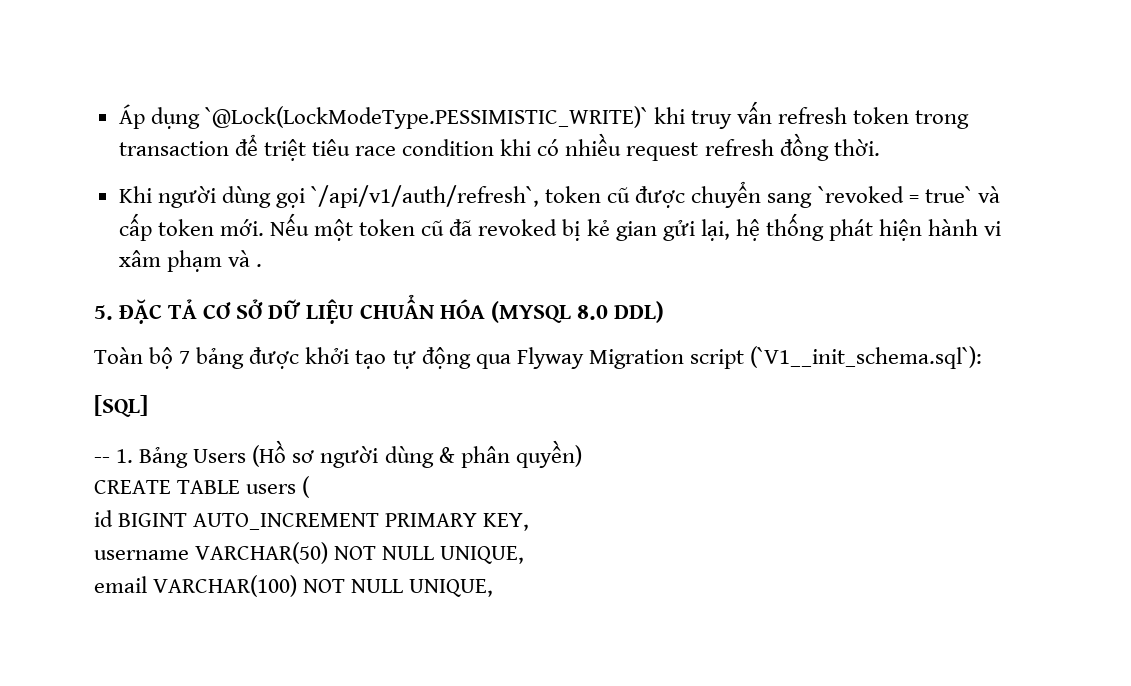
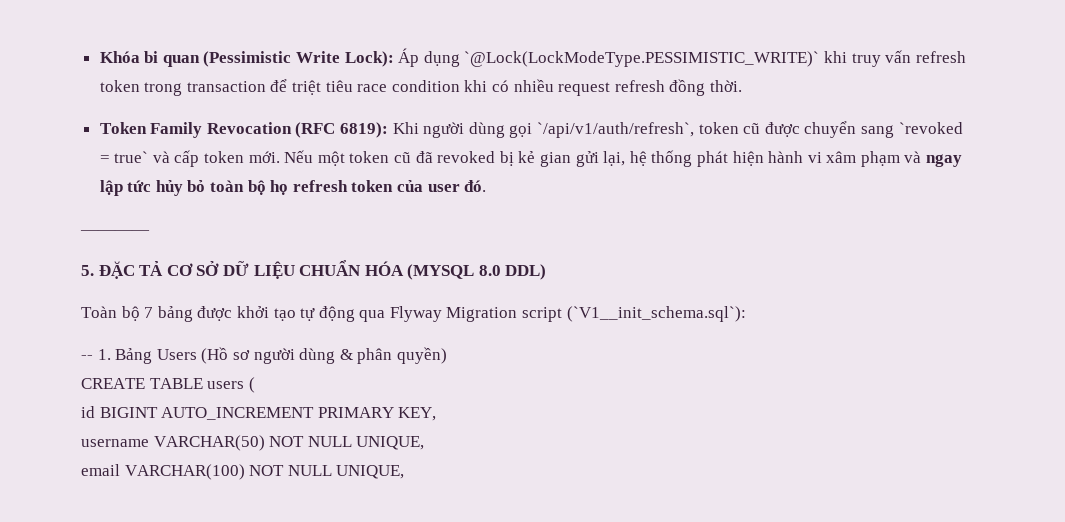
- Áp dụng `@Lock(LockModeType.PESSIMISTIC_WRITE)` khi truy vấn refresh token trong transaction để triệt tiêu race condition khi có nhiều request refresh đồng thời.
+ Khóa bi quan (Pessimistic Write Lock): Áp dụng `@Lock(LockModeType.PESSIMISTIC_WRITE)` khi truy vấn refresh token trong transaction để triệt tiêu race condition khi có nhiều request refresh đồng thời.
- Khi người dùng gọi `/api/v1/auth/refresh`, token cũ được chuyển sang `revoked = true` và cấp token mới.
+ Token Family Revocation (RFC 6819): Khi người dùng gọi `/api/v1/auth/refresh`, token cũ được chuyển sang `revoked = true` và cấp token mới.
- Nếu một token cũ đã revoked bị kẻ gian gửi lại, hệ thống phát hiện hành vi xâm phạm và .
+ Nếu một token cũ đã revoked bị kẻ gian gửi lại, hệ thống phát hiện hành vi xâm phạm và ngay lập tức hủy bỏ toàn bộ họ refresh token của user đó.
+ ————
- [SQL]

